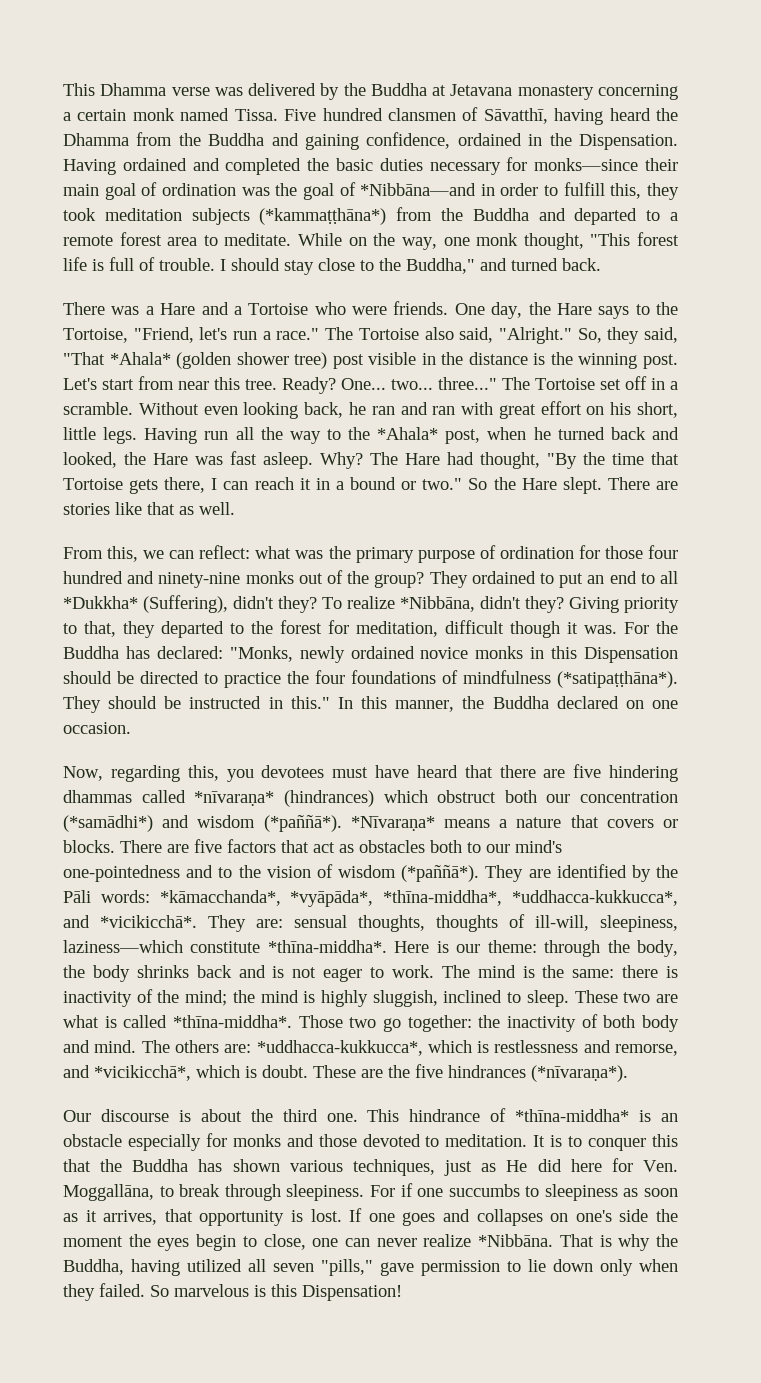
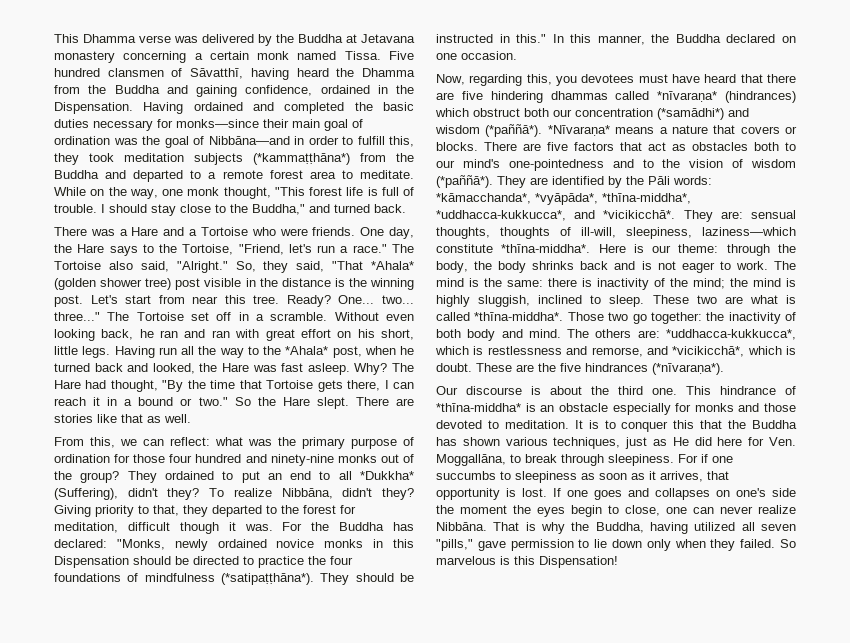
- Having ordained and completed the basic duties necessary for monks—since their main goal of ordination was the goal of *Nibbāna—and in order to fulfill this, they took meditation subjects (*kammaṭṭhāna*) from the Buddha and departed to a remote forest area to meditate.
+ Having ordained and completed the basic duties necessary for monks—since their main goal of ordination was the goal of Nibbāna—and in order to fulfill this, they took meditation subjects (*kammaṭṭhāna*) from the Buddha and departed to a remote forest area to meditate.
- To realize *Nibbāna, didn't they?
+ To realize Nibbāna, didn't they?
- If one goes and collapses on one's side the moment the eyes begin to close, one can never realize *Nibbāna.
+ If one goes and collapses on one's side the moment the eyes begin to close, one can never realize Nibbāna.

